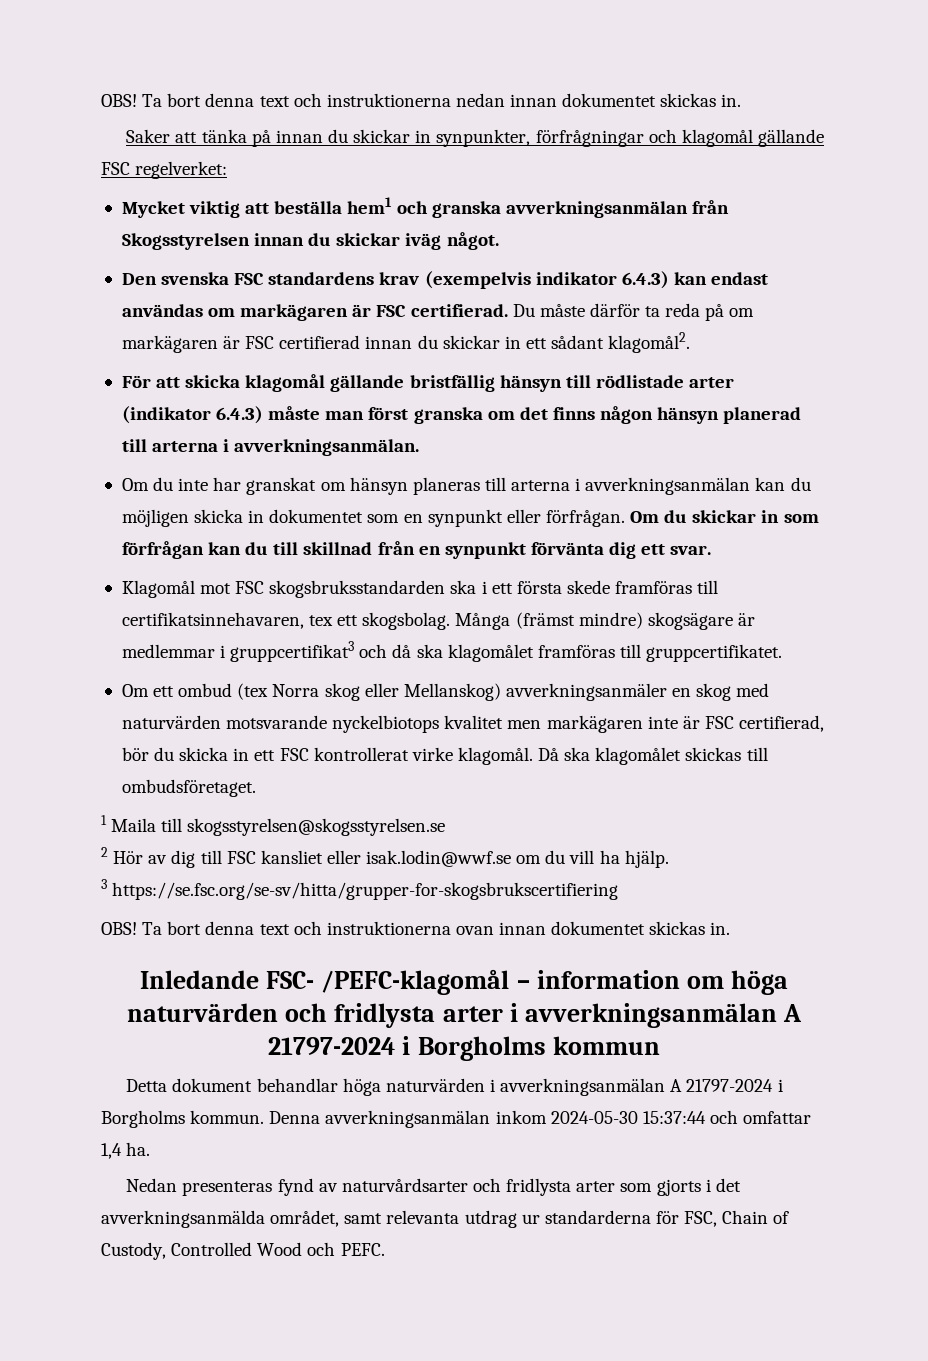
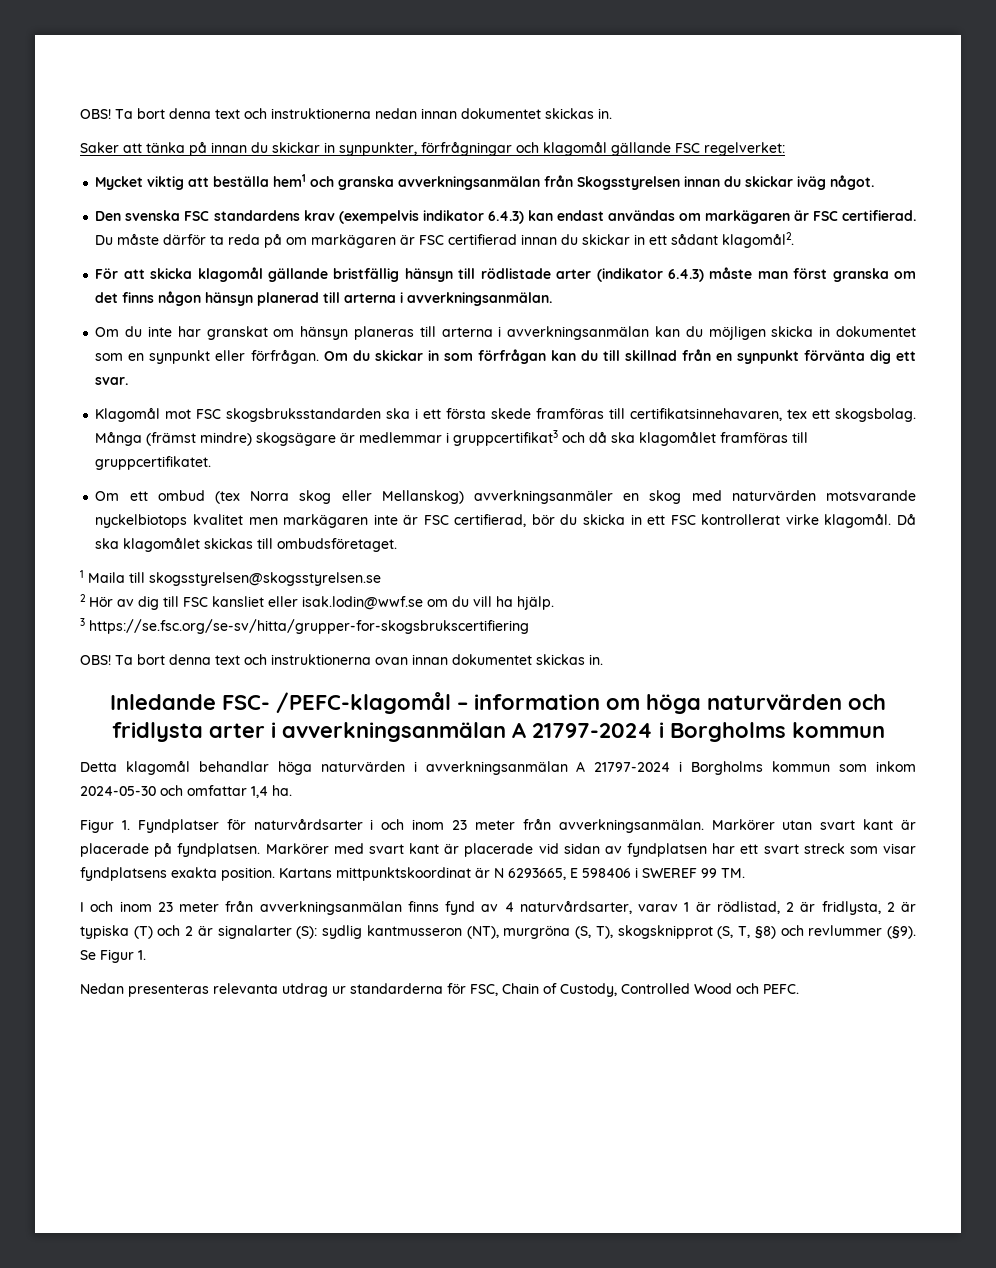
- Detta dokument behandlar höga naturvärden i avverkningsanmälan A 21797-2024 i Borgholms kommun. Denna avverkningsanmälan inkom 2024-05-30 15:37:44 och omfattar 1,4 ha.
+ Detta klagomål behandlar höga naturvärden i avverkningsanmälan A 21797-2024 i Borgholms kommun som inkom 2024-05-30 och omfattar 1,4 ha.
- Nedan presenteras fynd av naturvårdsarter och fridlysta arter som gjorts i det avverkningsanmälda området, samt relevanta utdrag ur standarderna för FSC, Chain of Custody, Controlled Wood och PEFC.
+ Figur 1. Fyndplatser för naturvårdsarter i och inom 23 meter från avverkningsanmälan. Markörer utan svart kant är placerade på fyndplatsen. Markörer med svart kant är placerade vid sidan av fyndplatsen har ett svart streck som visar fyndplatsens exakta position. Kartans mittpunktskoordinat är N 6293665, E 598406 i SWEREF 99 TM.
+ I och inom 23 meter från avverkningsanmälan finns fynd av 4 naturvårdsarter, varav 1 är rödlistad, 2 är fridlysta, 2 är typiska (T) och 2 är signalarter (S): sydlig kantmusseron (NT), murgröna (S, T), skogsknipprot (S, T, §8) och revlummer (§9). Se Figur 1.
+ Nedan presenteras relevanta utdrag ur standarderna för FSC, Chain of Custody, Controlled Wood och PEFC.

